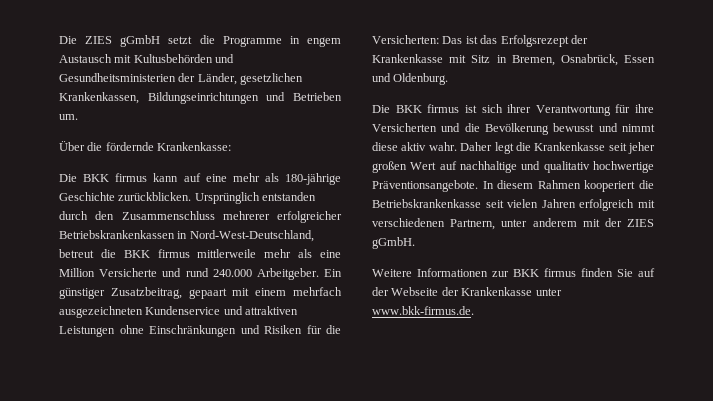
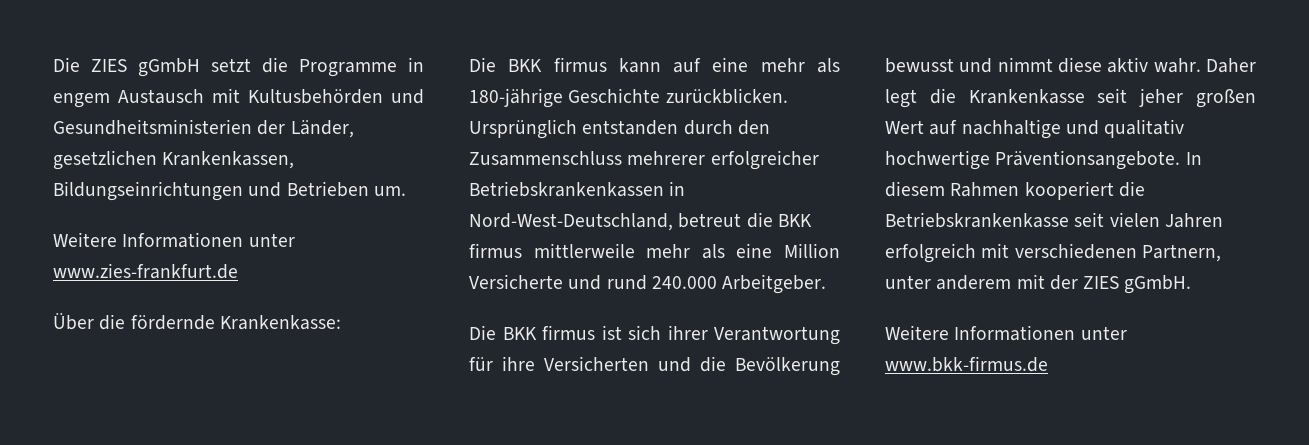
+ Weitere Informationen unter www.zies-frankfurt.de
- Ein günstiger Zusatzbeitrag, gepaart mit einem mehrfach ausgezeichneten Kundenservice und attraktiven Leistungen ohne Einschränkungen und Risiken für die Versicherten: Das ist das Erfolgsrezept der Krankenkasse mit Sitz in Bremen, Osnabrück, Essen und Oldenburg.
- Weitere Informationen zur BKK firmus finden Sie auf der Webseite der Krankenkasse unter www.bkk-firmus.de.
+ Weitere Informationen unter www.bkk-firmus.de

